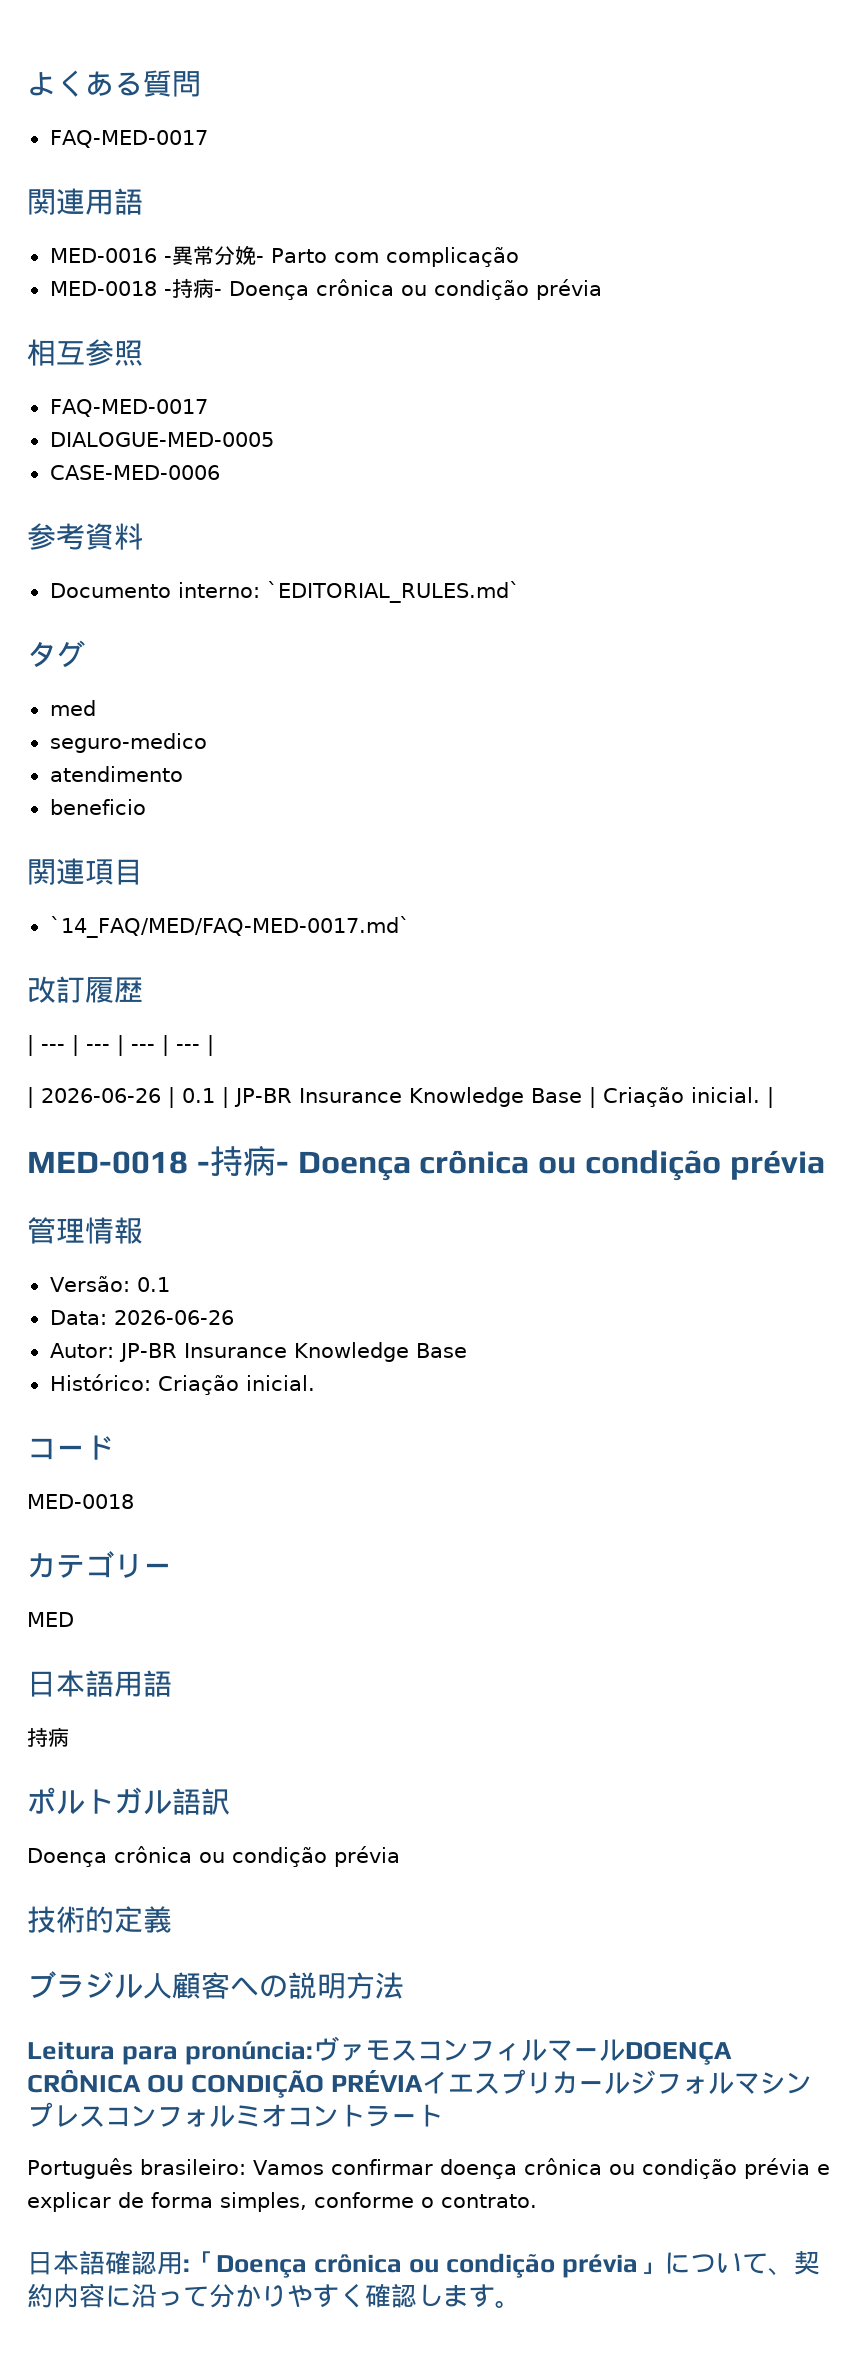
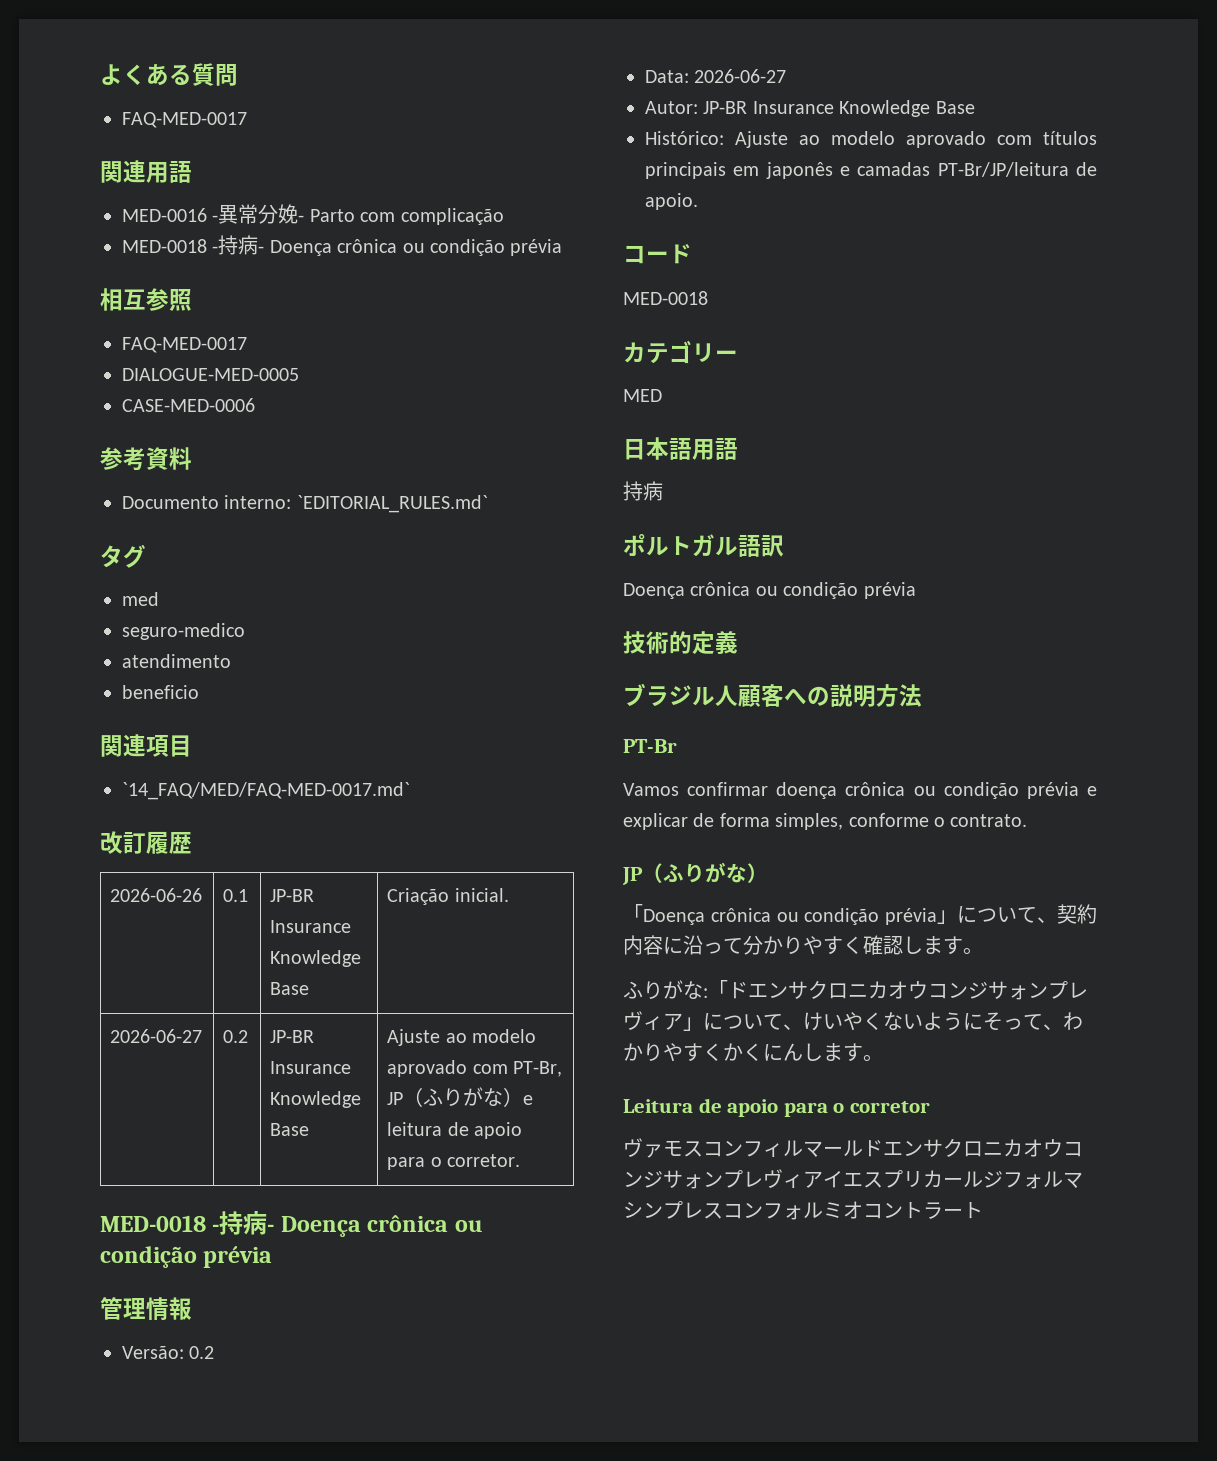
- | --- | --- | --- | --- |
- | 2026-06-26 | 0.1 | JP-BR Insurance Knowledge Base | Criação inicial. |
+ 2026-06-26 | 0.1 | JP-BR Insurance Knowledge Base | Criação inicial.
+ 2026-06-27 | 0.2 | JP-BR Insurance Knowledge Base | Ajuste ao modelo aprovado com PT-Br, JP（ふりがな）e leitura de apoio para o corretor.
- Versão: 0.1
+ Versão: 0.2
- Data: 2026-06-26
+ Data: 2026-06-27
- Histórico: Criação inicial.
+ Histórico: Ajuste ao modelo aprovado com títulos principais em japonês e camadas PT-Br/JP/leitura de apoio.
- Leitura para pronúncia:ヴァモスコンフィルマールDOENÇA CRÔNICA OU CONDIÇÃO PRÉVIAイエスプリカールジフォルマシンプレスコンフォルミオコントラート
- Português brasileiro: Vamos confirmar doença crônica ou condição prévia e explicar de forma simples, conforme o contrato.
- 日本語確認用:「Doença crônica ou condição prévia」について、契約内容に沿って分かりやすく確認します。
+ PT-Br
+ Vamos confirmar doença crônica ou condição prévia e explicar de forma simples, conforme o contrato.
+ JP（ふりがな）
+ 「Doença crônica ou condição prévia」について、契約内容に沿って分かりやすく確認します。
+ ふりがな:「ドエンサクロニカオウコンジサォンプレヴィア」について、けいやくないようにそって、わかりやすくかくにんします。
+ Leitura de apoio para o corretor
+ ヴァモスコンフィルマールドエンサクロニカオウコンジサォンプレヴィアイエスプリカールジフォルマシンプレスコンフォルミオコントラート

